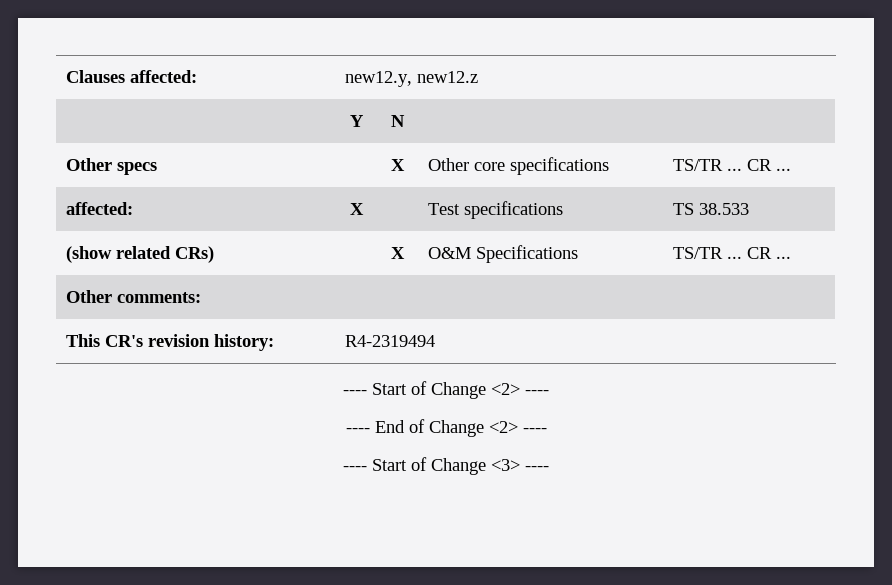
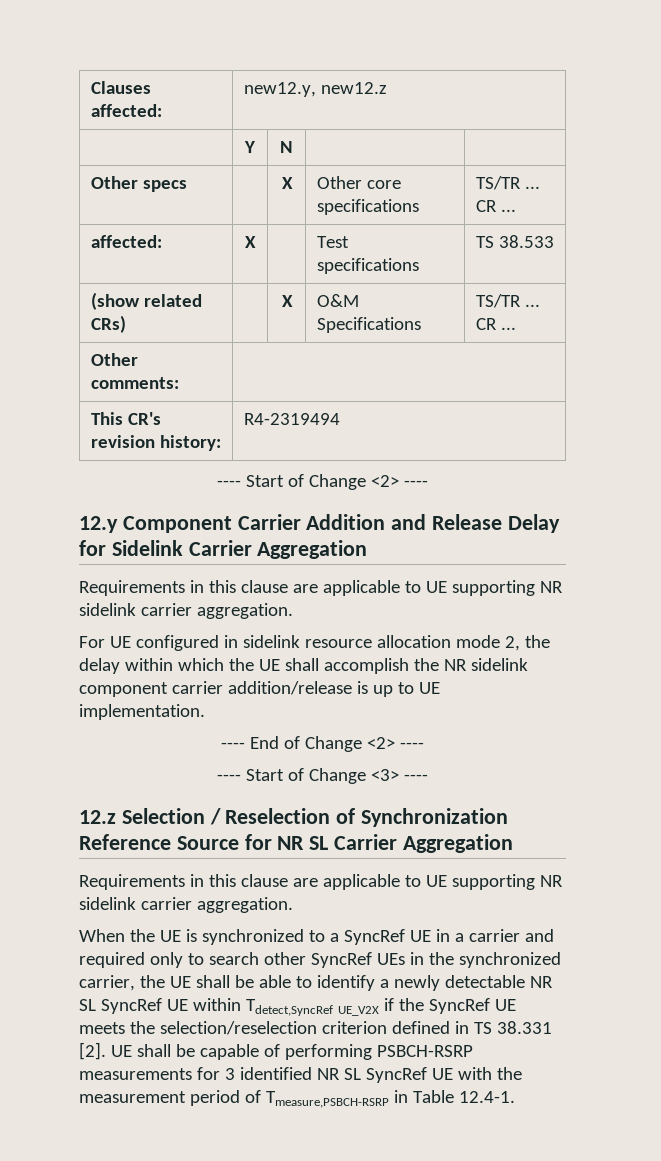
+ 12.y Component Carrier Addition and Release Delay for Sidelink Carrier Aggregation
+ Requirements in this clause are applicable to UE supporting NR sidelink carrier aggregation.
+ For UE configured in sidelink resource allocation mode 2, the delay within which the UE shall accomplish the NR sidelink component carrier addition/release is up to UE implementation.
+ 12.z Selection / Reselection of Synchronization Reference Source for NR SL Carrier Aggregation
+ Requirements in this clause are applicable to UE supporting NR sidelink carrier aggregation.
+ When the UE is synchronized to a SyncRef UE in a carrier and required only to search other SyncRef UEs in the synchronized carrier, the UE shall be able to identify a newly detectable NR SL SyncRef UE within Tdetect,SyncRef UE_V2X if the SyncRef UE meets the selection/reselection criterion defined in TS 38.331 [2]. UE shall be capable of performing PSBCH-RSRP measurements for 3 identified NR SL SyncRef UE with the measurement period of Tmeasure,PSBCH-RSRP in Table 12.4-1.

